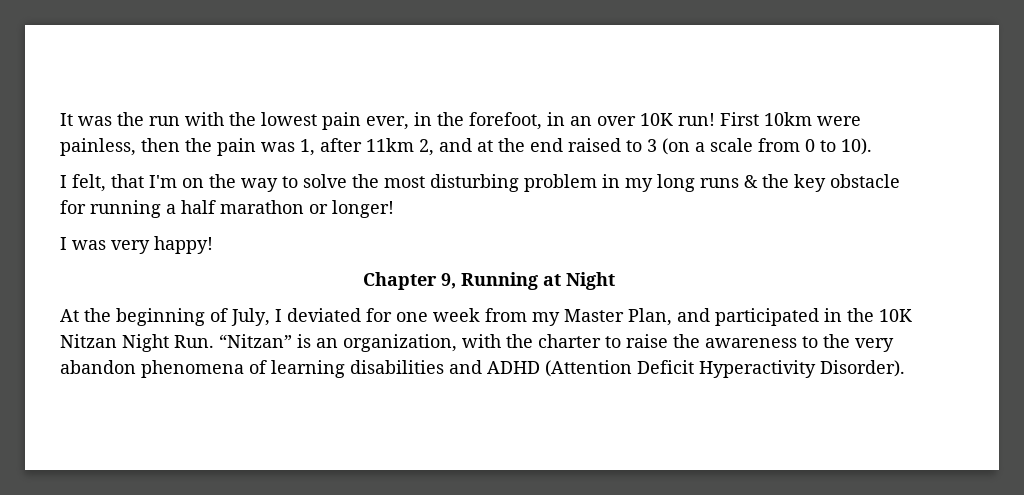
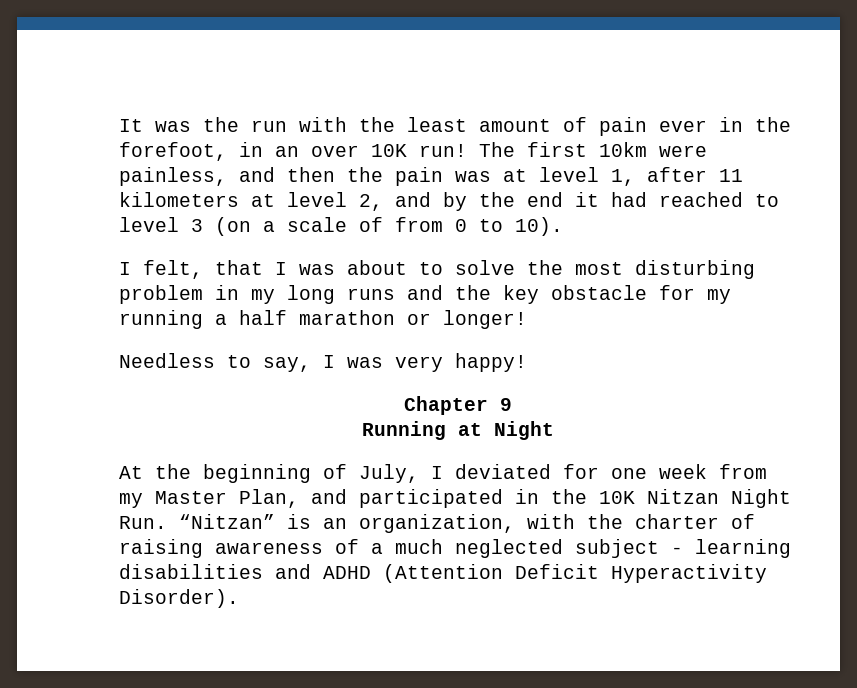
- It was the run with the lowest pain ever, in the forefoot, in an over 10K run!
+ It was the run with the least amount of pain ever in the forefoot, in an over 10K run!
- First 10km were painless, then the pain was 1, after 11km 2, and at the end raised to 3 (on a scale from 0 to 10).
+ The first 10km were painless, and then the pain was at level 1, after 11 kilometers at level 2, and by the end it had reached to level 3 (on a scale of from 0 to 10).
- I felt, that I'm on the way to solve the most disturbing problem in my long runs & the key obstacle for running a half marathon or longer!
+ I felt, that I was about to solve the most disturbing problem in my long runs and the key obstacle for my running a half marathon or longer!
- I was very happy!
+ Needless to say, I was very happy!
- Chapter 9, Running at Night
+ Chapter 9
+ Running at Night
- At the beginning of July, I deviated for one week from my Master Plan, and participated in the 10K Nitzan Night Run. “Nitzan” is an organization, with the charter to raise the awareness to the very abandon phenomena of learning disabilities and ADHD (Attention Deficit Hyperactivity Disorder).
+ At the beginning of July, I deviated for one week from my Master Plan, and participated in the 10K Nitzan Night Run. “Nitzan” is an organization, with the charter of raising awareness of a much neglected subject - learning disabilities and ADHD (Attention Deficit Hyperactivity Disorder).

